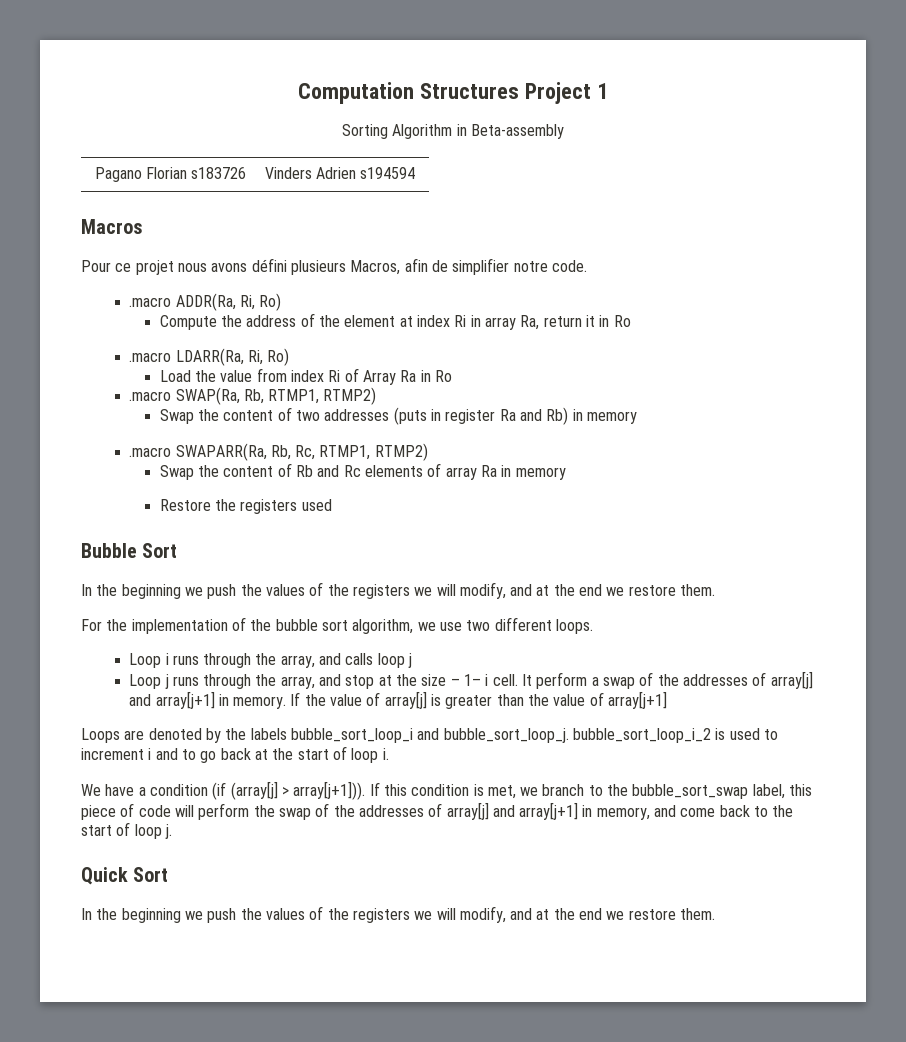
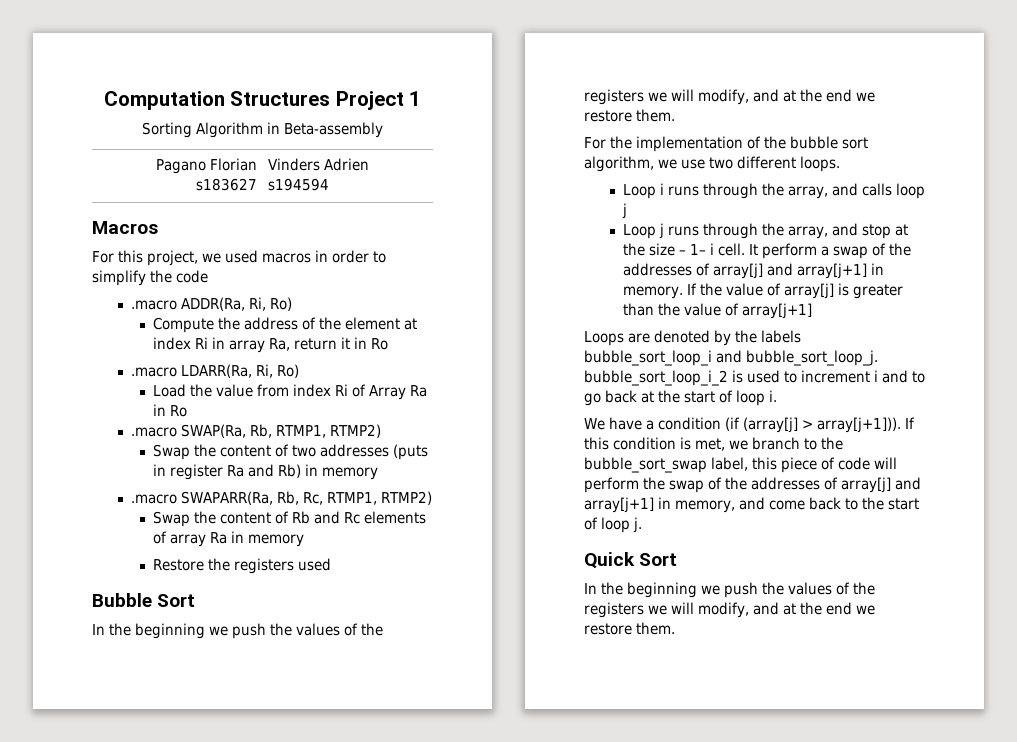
- Pagano Florian s183726 | Vinders Adrien s194594
+ Pagano Florian s183627 | Vinders Adrien s194594
- Pour ce projet nous avons défini plusieurs Macros, afin de simplifier notre code.
+ For this project, we used macros in order to simplify the code

